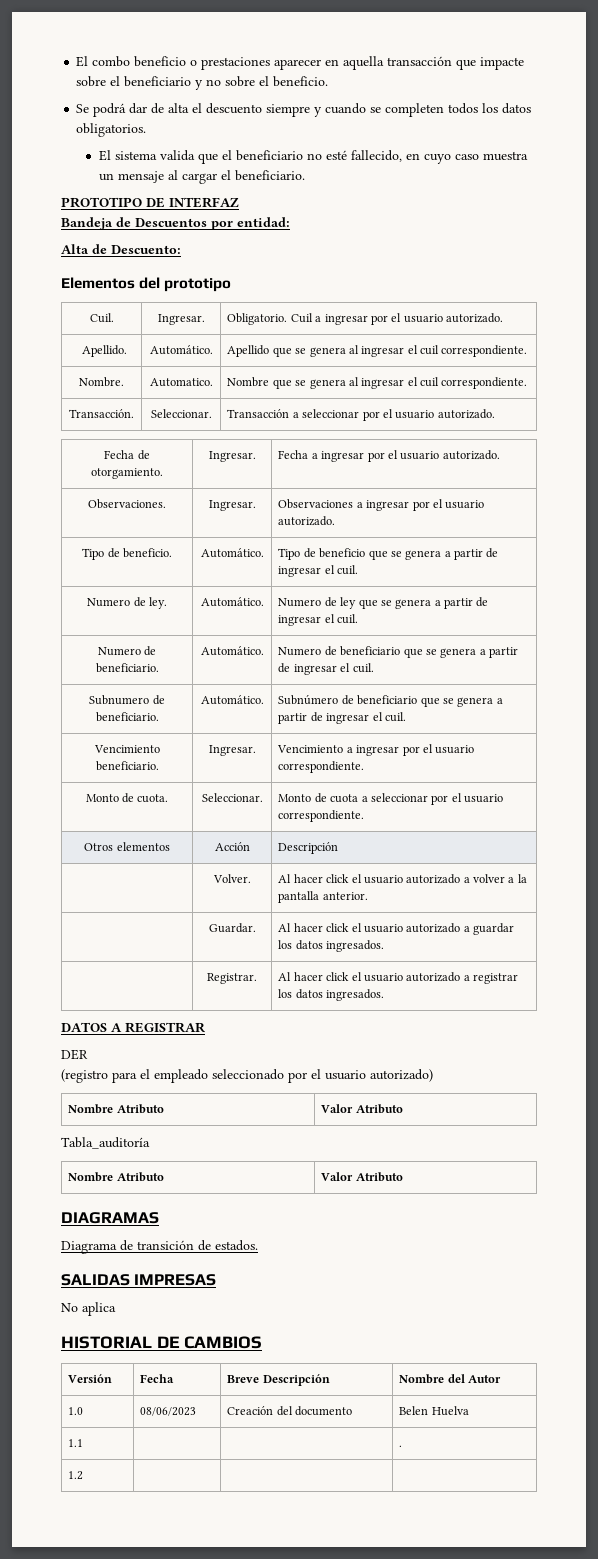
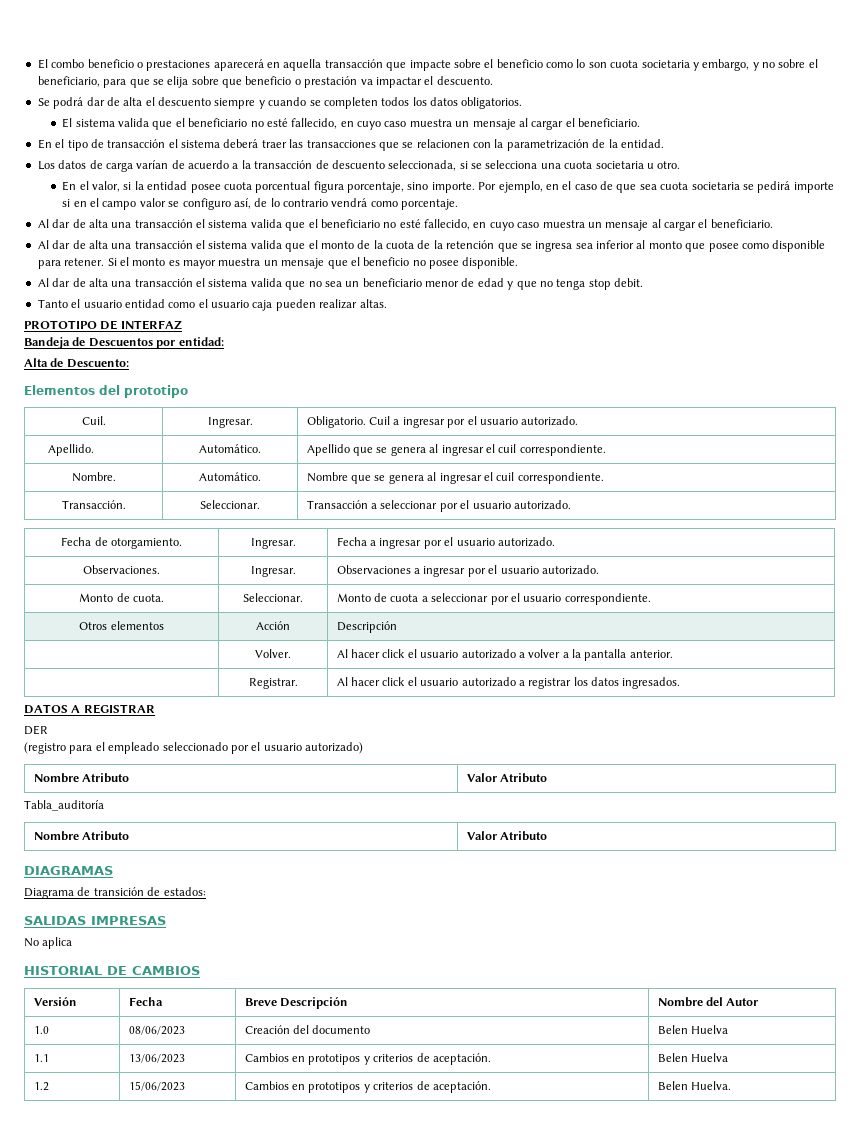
- El combo beneficio o prestaciones aparecer en aquella transacción que impacte sobre el beneficiario y no sobre el beneficio.
+ El combo beneficio o prestaciones aparecerá en aquella transacción que impacte sobre el beneficio como lo son cuota societaria y embargo, y no sobre el beneficiario, para que se elija sobre que beneficio o prestación va impactar el descuento.
+ En el tipo de transacción el sistema deberá traer las transacciones que se relacionen con la parametrización de la entidad.
+ Los datos de carga varían de acuerdo a la transacción de descuento seleccionada, si se selecciona una cuota societaria u otro.
+ En el valor, si la entidad posee cuota porcentual figura porcentaje, sino importe. Por ejemplo, en el caso de que sea cuota societaria se pedirá importe si en el campo valor se configuro así, de lo contrario vendrá como porcentaje.
+ Al dar de alta una transacción el sistema valida que el beneficiario no esté fallecido, en cuyo caso muestra un mensaje al cargar el beneficiario.
+ Al dar de alta una transacción el sistema valida que el monto de la cuota de la retención que se ingresa sea inferior al monto que posee como disponible para retener. Si el monto es mayor muestra un mensaje que el beneficio no posee disponible.
+ Al dar de alta una transacción el sistema valida que no sea un beneficiario menor de edad y que no tenga stop debit.
+ Tanto el usuario entidad como el usuario caja pueden realizar altas.
- Nombre. | Automatico. | Nombre que se genera al ingresar el cuil correspondiente.
+ Nombre. | Automático. | Nombre que se genera al ingresar el cuil correspondiente.
- Tipo de beneficio. | Automático. | Tipo de beneficio que se genera a partir de ingresar el cuil.
- Numero de ley. | Automático. | Numero de ley que se genera a partir de ingresar el cuil.
- Numero de beneficiario. | Automático. | Numero de beneficiario que se genera a partir de ingresar el cuil.
- Subnumero de beneficiario. | Automático. | Subnúmero de beneficiario que se genera a partir de ingresar el cuil.
- Vencimiento beneficiario. | Ingresar. | Vencimiento a ingresar por el usuario correspondiente.
- | Guardar. | Al hacer click el usuario autorizado a guardar los datos ingresados.
- Diagrama de transición de estados.
+ Diagrama de transición de estados:
- 1.1 | | | .
- 1.2 | | |
+ 1.1 | 13/06/2023 | Cambios en prototipos y criterios de aceptación. | Belen Huelva
+ 1.2 | 15/06/2023 | Cambios en prototipos y criterios de aceptación. | Belen Huelva.

